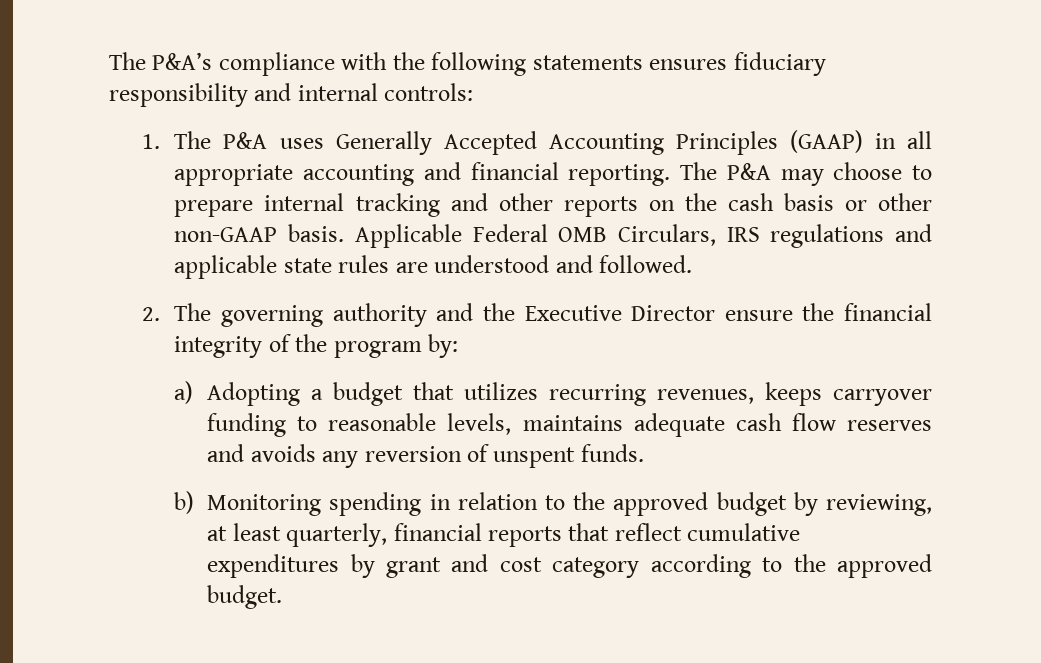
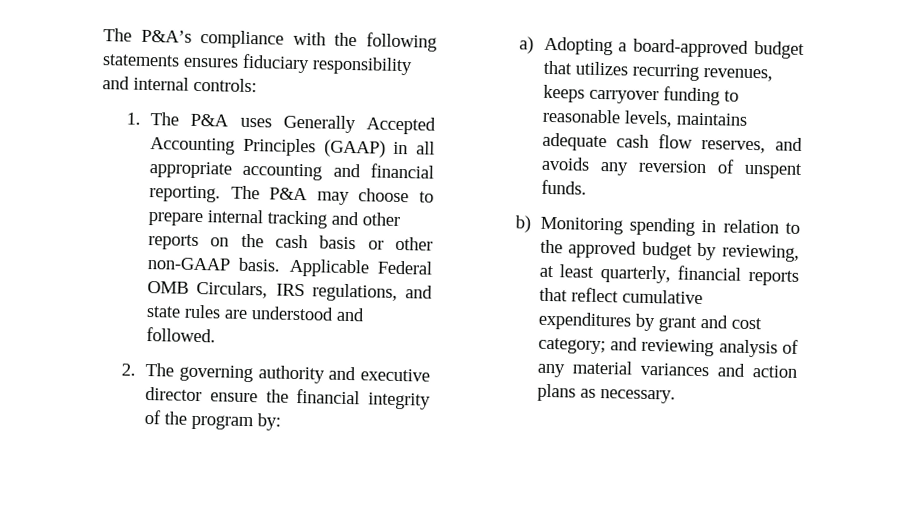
- Applicable Federal OMB Circulars, IRS regulations and applicable state rules are understood and followed.
+ Applicable Federal OMB Circulars, IRS regulations, and state rules are understood and followed.
- 2. The governing authority and the Executive Director ensure the financial integrity of the program by:
+ 2. The governing authority and executive director ensure the financial integrity of the program by:
- a) Adopting a budget that utilizes recurring revenues, keeps carryover funding to reasonable levels, maintains adequate cash flow reserves and avoids any reversion of unspent funds.
+ a) Adopting a board-approved budget that utilizes recurring revenues, keeps carryover funding to reasonable levels, maintains adequate cash flow reserves, and avoids any reversion of unspent funds.
- b) Monitoring spending in relation to the approved budget by reviewing, at least quarterly, financial reports that reflect cumulative expenditures by grant and cost category according to the approved budget.
+ b) Monitoring spending in relation to the approved budget by reviewing, at least quarterly, financial reports that reflect cumulative expenditures by grant and cost category; and reviewing analysis of any material variances and action plans as necessary.

